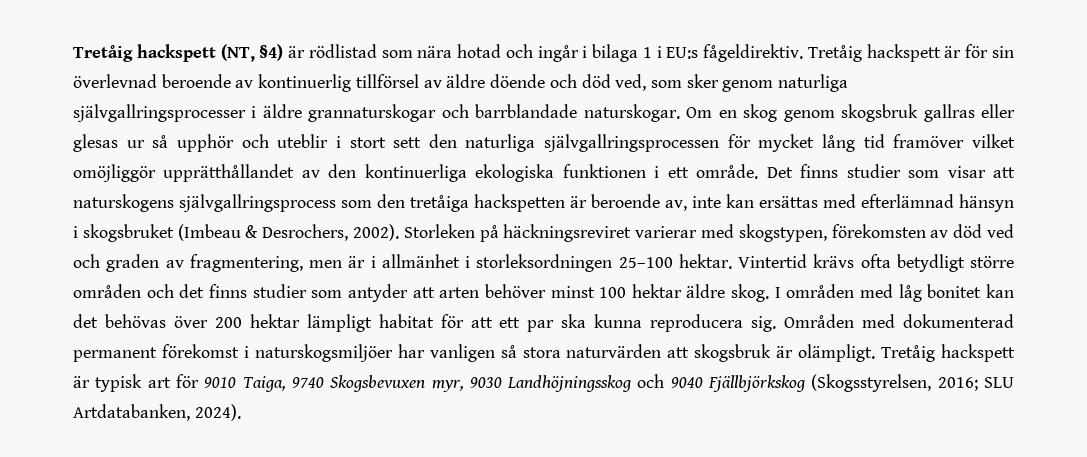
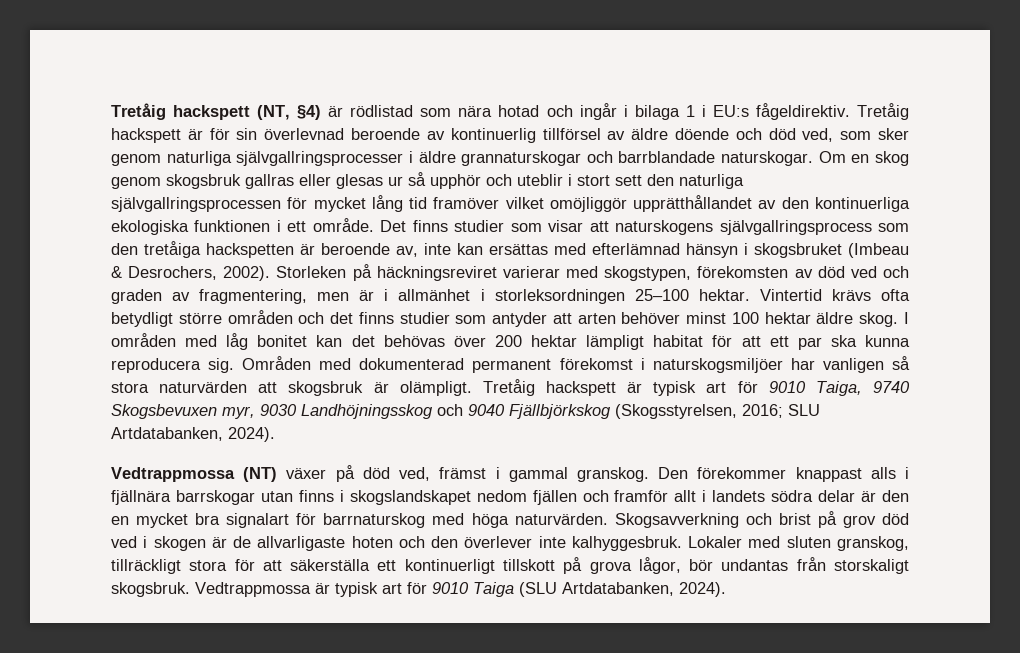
+ Vedtrappmossa (NT) växer på död ved, främst i gammal granskog. Den förekommer knappast alls i fjällnära barrskogar utan finns i skogslandskapet nedom fjällen och framför allt i landets södra delar är den en mycket bra signalart för barrnaturskog med höga naturvärden. Skogsavverkning och brist på grov död ved i skogen är de allvarligaste hoten och den överlever inte kalhyggesbruk. Lokaler med sluten granskog, tillräckligt stora för att säkerställa ett kontinuerligt tillskott på grova lågor, bör undantas från storskaligt skogsbruk. Vedtrappmossa är typisk art för 9010 Taiga (SLU Artdatabanken, 2024).

